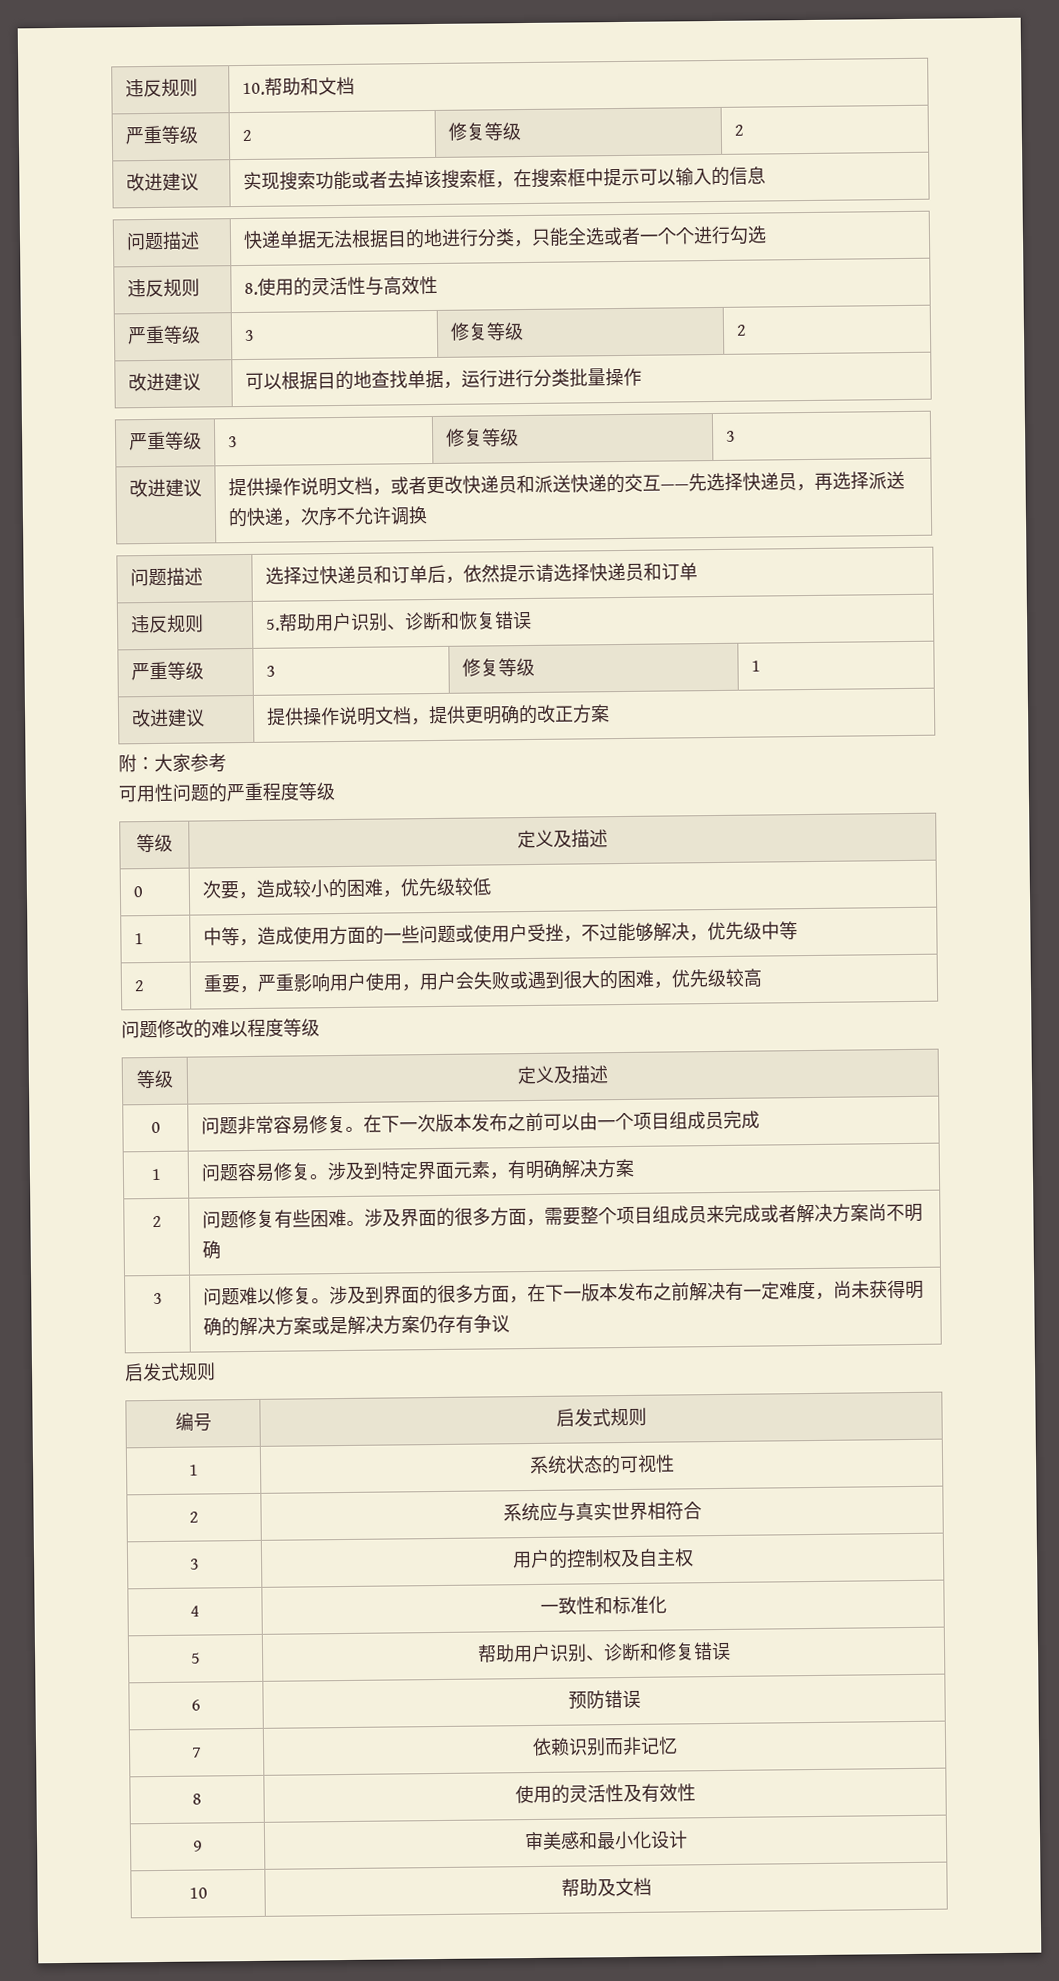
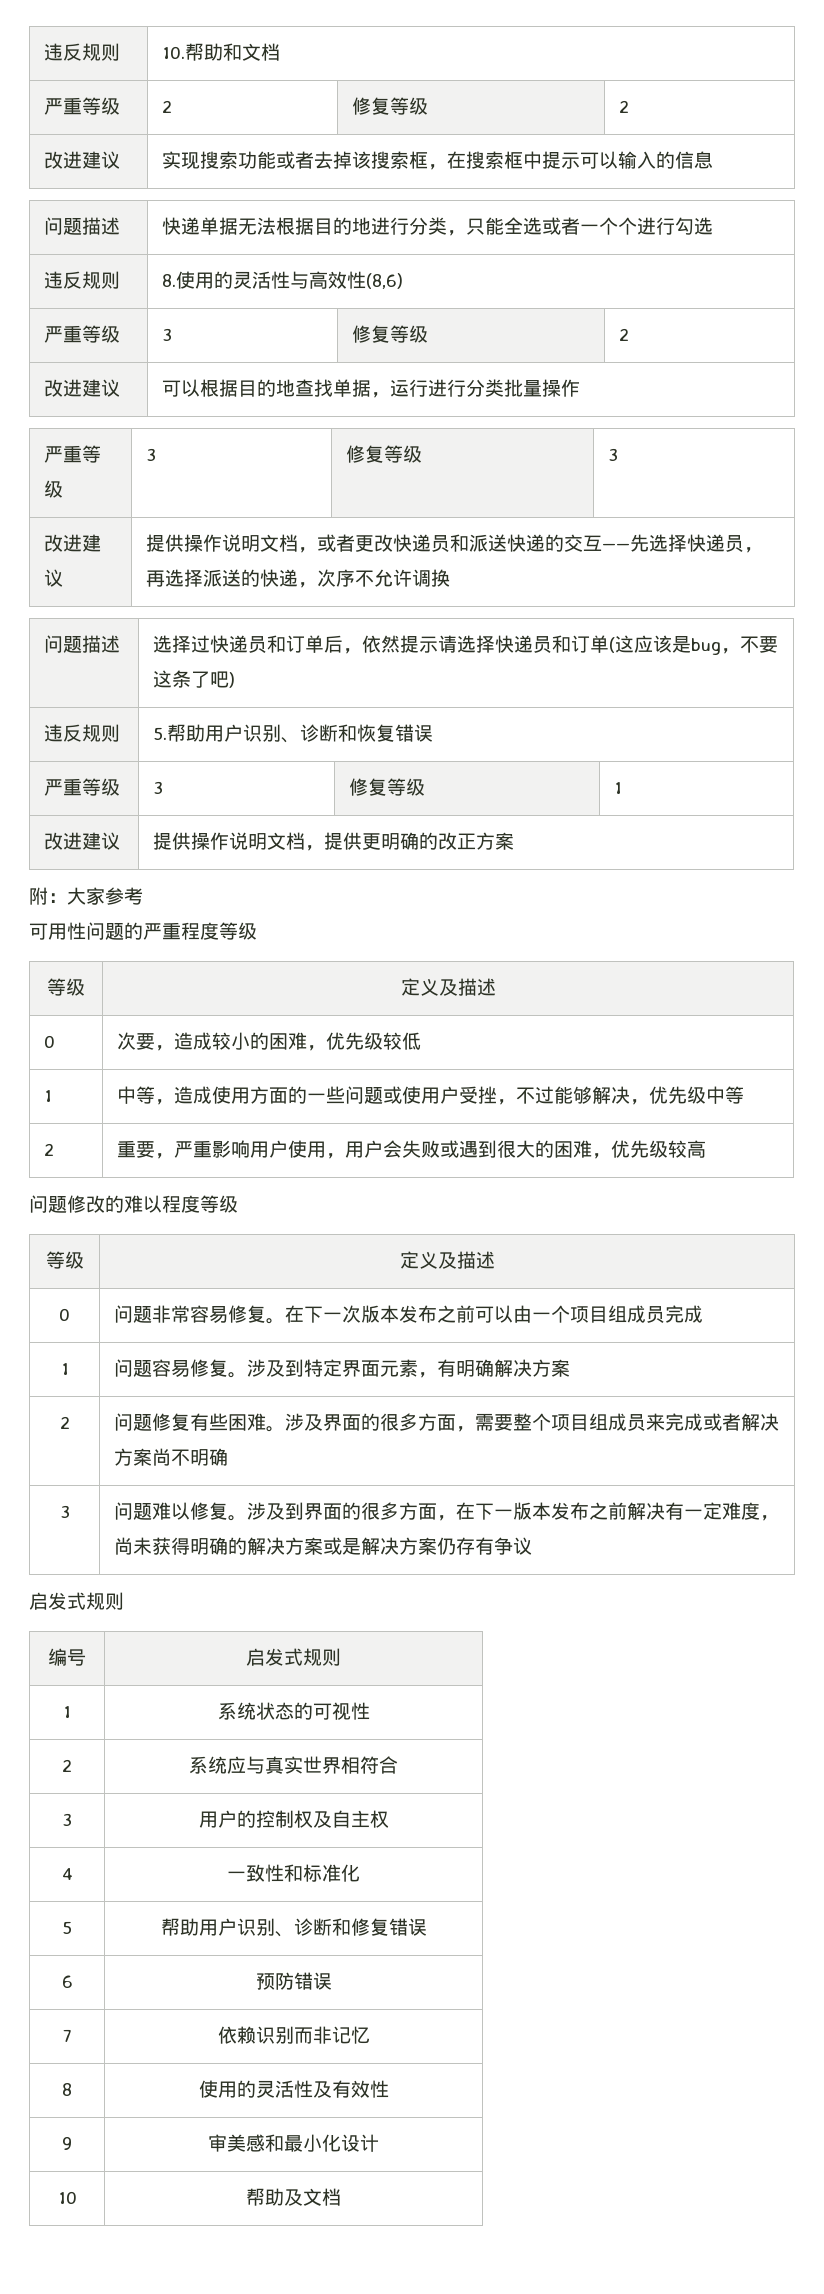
- 违反规则 | 8.使用的灵活性与高效性
+ 违反规则 | 8.使用的灵活性与高效性(8,6)
- 问题描述 | 选择过快递员和订单后，依然提示请选择快递员和订单
+ 问题描述 | 选择过快递员和订单后，依然提示请选择快递员和订单(这应该是bug，不要这条了吧)

